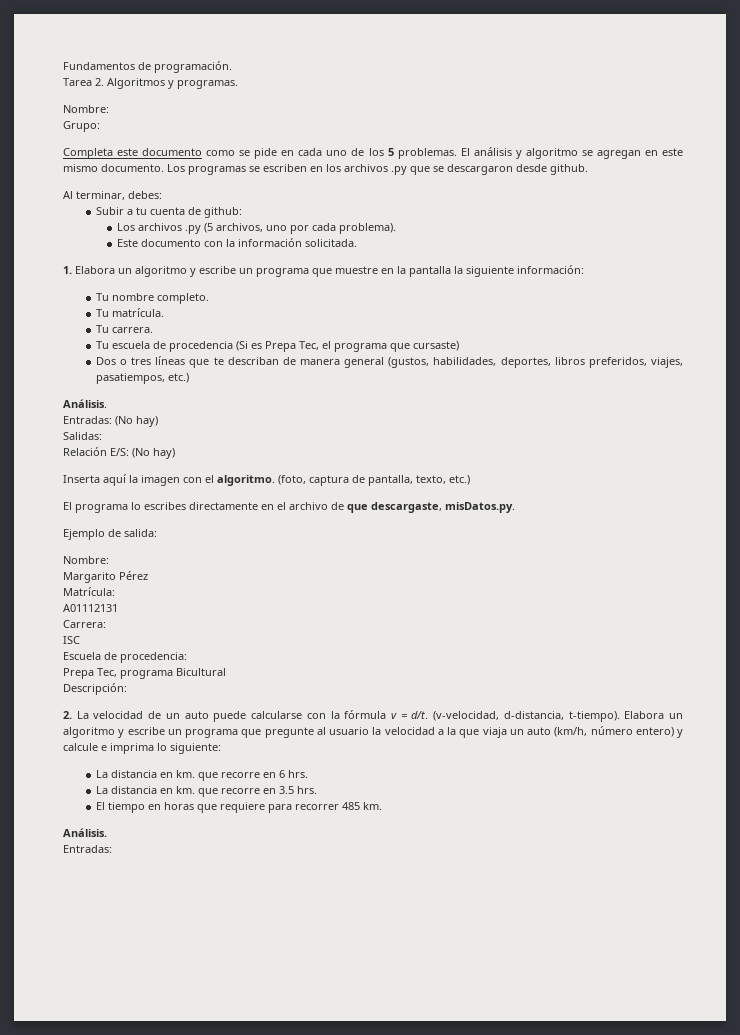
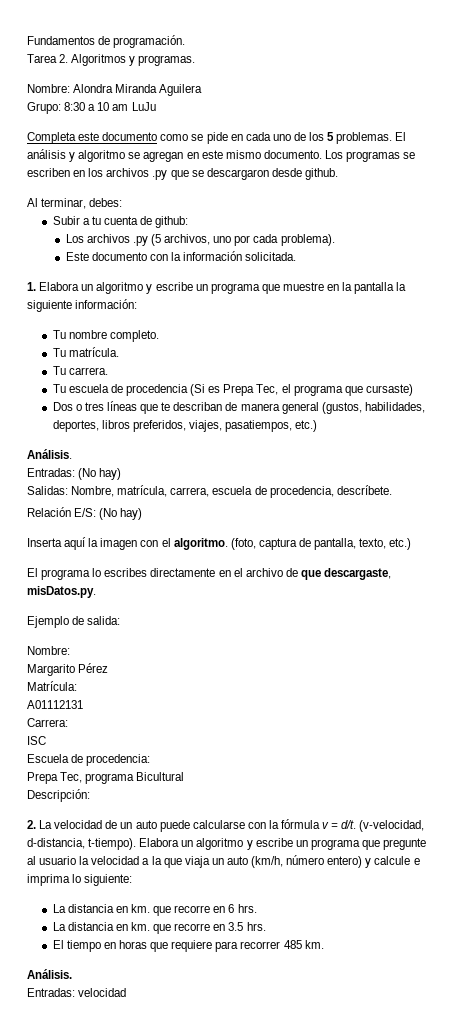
  Tarea 2. Algoritmos y programas.
- Nombre:
- Grupo:
+ Nombre: Alondra Miranda Aguilera
+ Grupo: 8:30 a 10 am LuJu
- Salidas:
+ Salidas: Nombre, matrícula, carrera, escuela de procedencia, descríbete.
  El tiempo en horas que requiere para recorrer 485 km.
  Análisis.
- Entradas:
+ Entradas: velocidad

